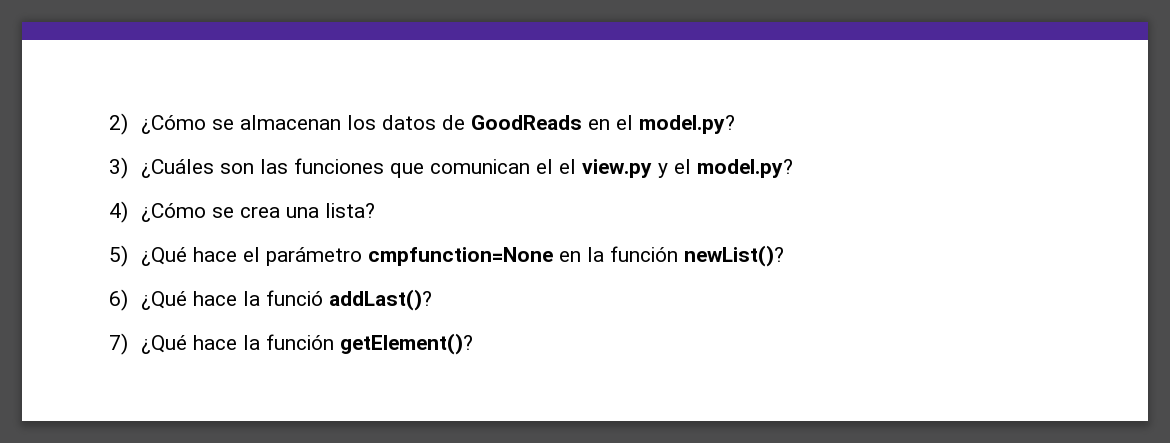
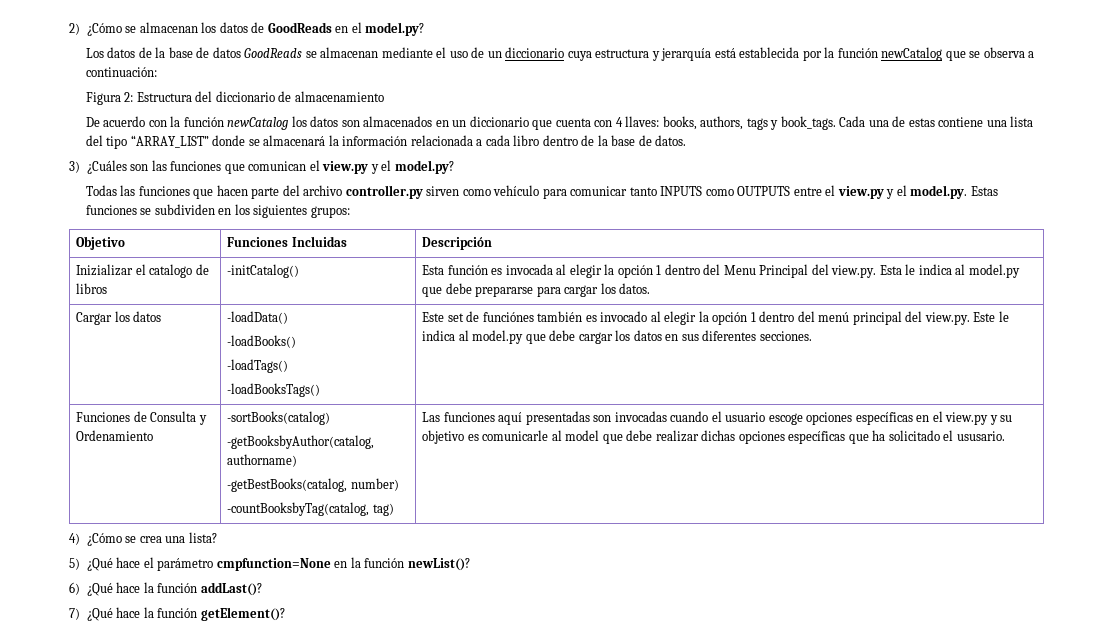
+ Los datos de la base de datos GoodReads se almacenan mediante el uso de un diccionario cuya estructura y jerarquía está establecida por la función newCatalog que se observa a continuación:
+ Figura 2: Estructura del diccionario de almacenamiento
+ De acuerdo con la función newCatalog los datos son almacenados en un diccionario que cuenta con 4 llaves: books, authors, tags y book_tags. Cada una de estas contiene una lista del tipo “ARRAY_LIST” donde se almacenará la información relacionada a cada libro dentro de la base de datos.
- 3) ¿Cuáles son las funciones que comunican el el view.py y el model.py?
+ 3) ¿Cuáles son las funciones que comunican el view.py y el model.py?
+ Todas las funciones que hacen parte del archivo controller.py sirven como vehículo para comunicar tanto INPUTS como OUTPUTS entre el view.py y el model.py. Estas funciones se subdividen en los siguientes grupos:
+ Objetivo | Funciones Incluidas | Descripción
+ Inizializar el catalogo de libros | -initCatalog() | Esta función es invocada al elegir la opción 1 dentro del Menu Principal del view.py. Esta le indica al model.py que debe prepararse para cargar los datos.
+ Cargar los datos | -loadData()
+ -loadBooks()
+ -loadTags()
+ -loadBooksTags() | Este set de funciónes también es invocado al elegir la opción 1 dentro del menú principal del view.py. Este le indica al model.py que debe cargar los datos en sus diferentes secciones.
+ Funciones de Consulta y Ordenamiento | -sortBooks(catalog)
+ -getBooksbyAuthor(catalog, authorname)
+ -getBestBooks(catalog, number)
+ -countBooksbyTag(catalog, tag) | Las funciones aquí presentadas son invocadas cuando el usuario escoge opciones específicas en el view.py y su objetivo es comunicarle al model que debe realizar dichas opciones específicas que ha solicitado el ususario.
- 6) ¿Qué hace la funció addLast()?
+ 6) ¿Qué hace la función addLast()?

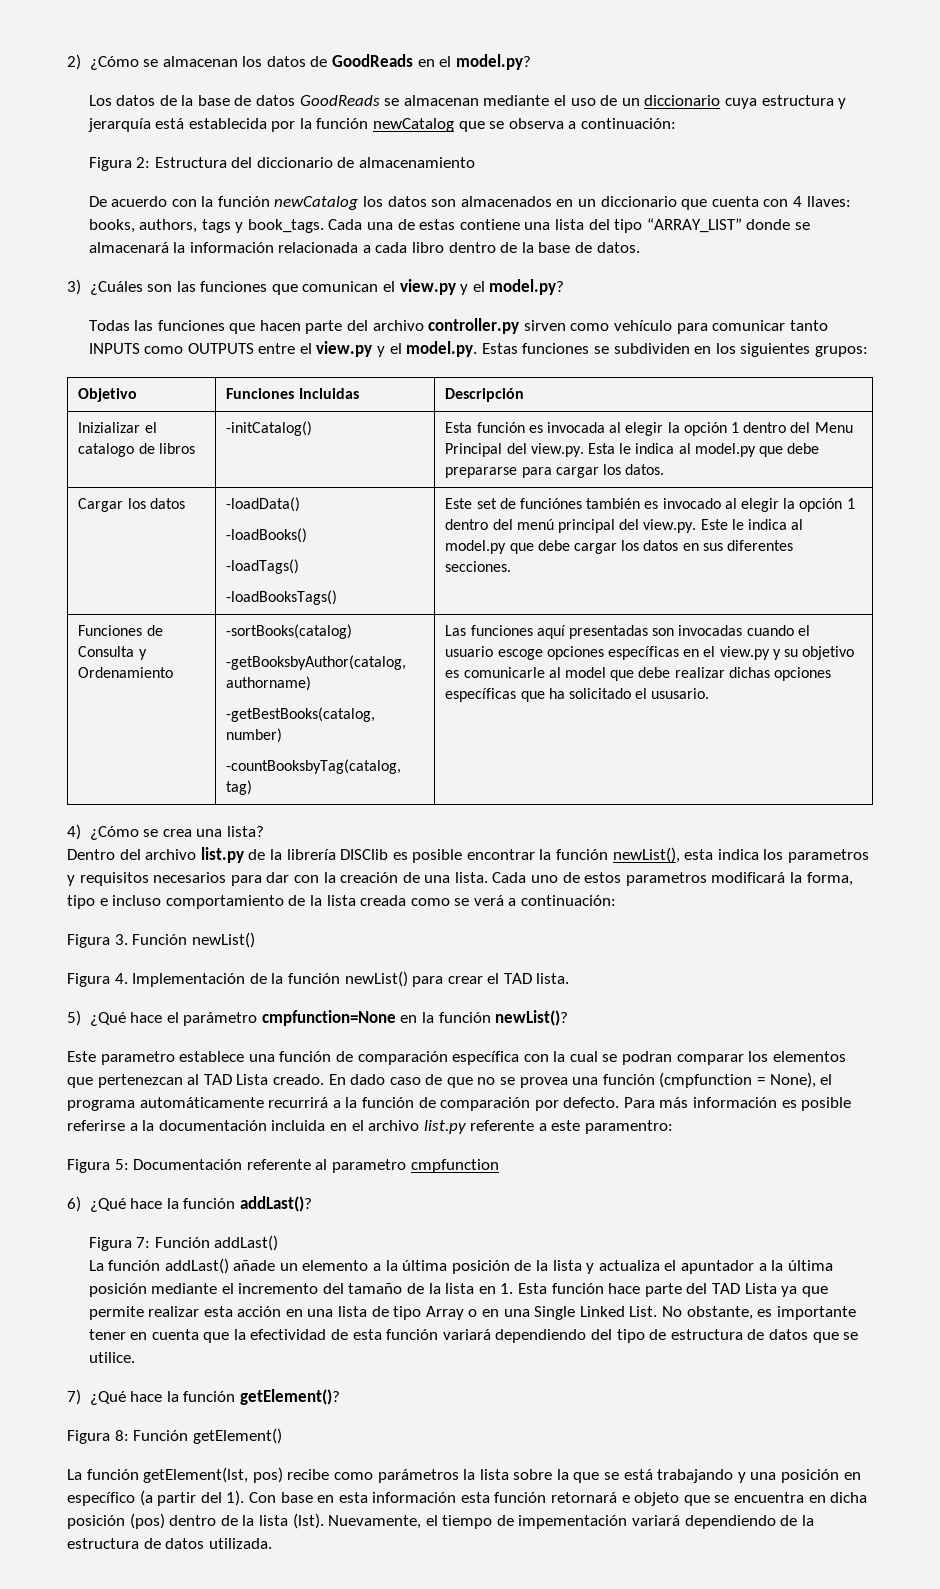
+ Dentro del archivo list.py de la librería DISClib es posible encontrar la función newList(), esta indica los parametros y requisitos necesarios para dar con la creación de una lista. Cada uno de estos parametros modificará la forma, tipo e incluso comportamiento de la lista creada como se verá a continuación:
+ Figura 3. Función newList()
+ Figura 4. Implementación de la función newList() para crear el TAD lista.
+ Este parametro establece una función de comparación específica con la cual se podran comparar los elementos que pertenezcan al TAD Lista creado. En dado caso de que no se provea una función (cmpfunction = None), el programa automáticamente recurrirá a la función de comparación por defecto. Para más información es posible referirse a la documentación incluida en el archivo list.py referente a este paramentro:
+ Figura 5: Documentación referente al parametro cmpfunction
+ Figura 7: Función addLast()
+ La función addLast() añade un elemento a la última posición de la lista y actualiza el apuntador a la última posición mediante el incremento del tamaño de la lista en 1. Esta función hace parte del TAD Lista ya que permite realizar esta acción en una lista de tipo Array o en una Single Linked List. No obstante, es importante tener en cuenta que la efectividad de esta función variará dependiendo del tipo de estructura de datos que se utilice.
+ Figura 8: Función getElement()
+ La función getElement(lst, pos) recibe como parámetros la lista sobre la que se está trabajando y una posición en específico (a partir del 1). Con base en esta información esta función retornará e objeto que se encuentra en dicha posición (pos) dentro de la lista (lst). Nuevamente, el tiempo de impementación variará dependiendo de la estructura de datos utilizada.

